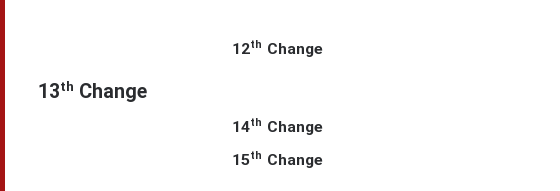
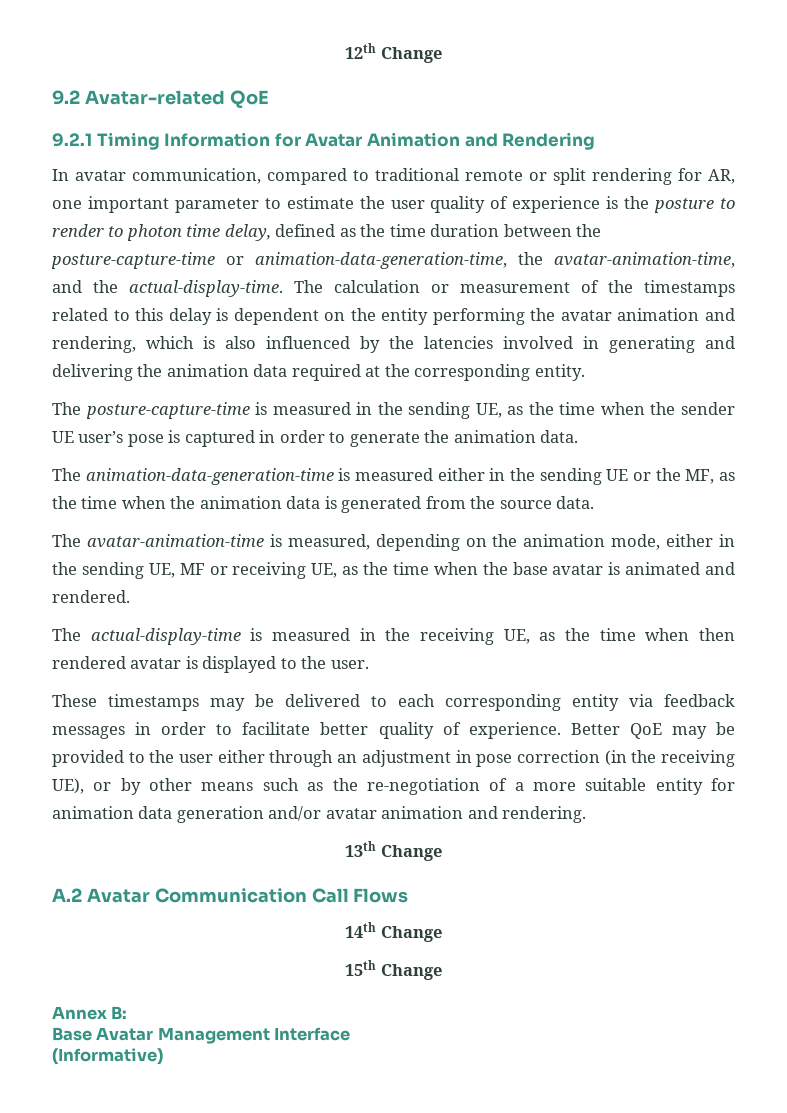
+ 9.2 Avatar-related QoE
+ 9.2.1 Timing Information for Avatar Animation and Rendering
+ In avatar communication, compared to traditional remote or split rendering for AR, one important parameter to estimate the user quality of experience is the posture to render to photon time delay, defined as the time duration between the posture-capture-time or animation-data-generation-time, the avatar-animation-time, and the actual-display-time. The calculation or measurement of the timestamps related to this delay is dependent on the entity performing the avatar animation and rendering, which is also influenced by the latencies involved in generating and delivering the animation data required at the corresponding entity.
+ The posture-capture-time is measured in the sending UE, as the time when the sender UE user’s pose is captured in order to generate the animation data.
+ The animation-data-generation-time is measured either in the sending UE or the MF, as the time when the animation data is generated from the source data.
+ The avatar-animation-time is measured, depending on the animation mode, either in the sending UE, MF or receiving UE, as the time when the base avatar is animated and rendered.
+ The actual-display-time is measured in the receiving UE, as the time when then rendered avatar is displayed to the user.
+ These timestamps may be delivered to each corresponding entity via feedback messages in order to facilitate better quality of experience. Better QoE may be provided to the user either through an adjustment in pose correction (in the receiving UE), or by other means such as the re-negotiation of a more suitable entity for animation data generation and/or avatar animation and rendering.
  13th Change
+ A.2 Avatar Communication Call Flows
  14th Change
  15th Change
+ Annex B:
+ Base Avatar Management Interface
+ (Informative)

